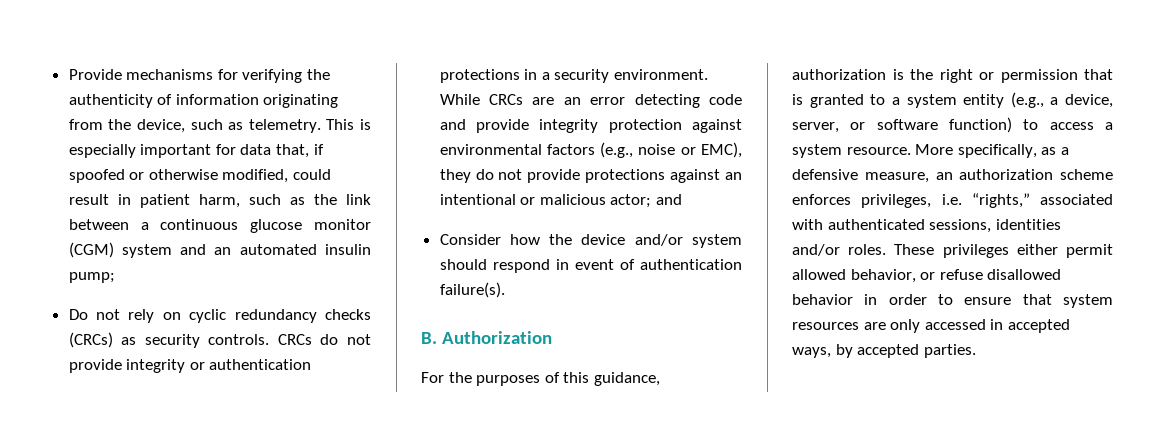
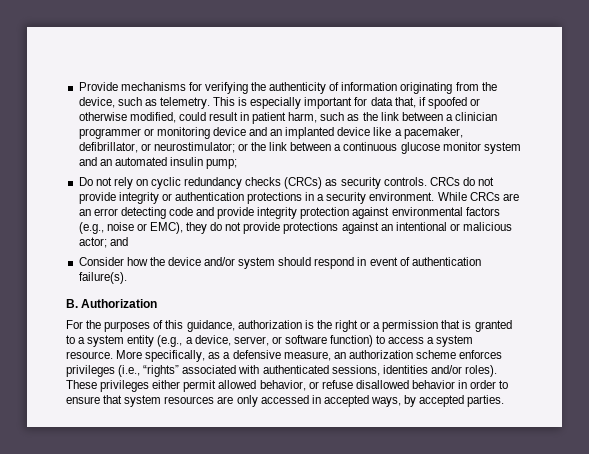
- This is especially important for data that, if spoofed or otherwise modified, could result in patient harm, such as the link between a continuous glucose monitor (CGM) system and an automated insulin pump;
+ This is especially important for data that, if spoofed or otherwise modified, could result in patient harm, such as the link between a clinician programmer or monitoring device and an implanted device like a pacemaker, defibrillator, or neurostimulator; or the link between a continuous glucose monitor system and an automated insulin pump;
- For the purposes of this guidance, authorization is the right or permission that is granted to a system entity (e.g., a device, server, or software function) to access a system resource.
+ For the purposes of this guidance, authorization is the right or a permission that is granted to a system entity (e.g., a device, server, or software function) to access a system resource.
- More specifically, as a defensive measure, an authorization scheme enforces privileges, i.e. “rights,” associated with authenticated sessions, identities and/or roles.
+ More specifically, as a defensive measure, an authorization scheme enforces privileges (i.e., “rights” associated with authenticated sessions, identities and/or roles).

